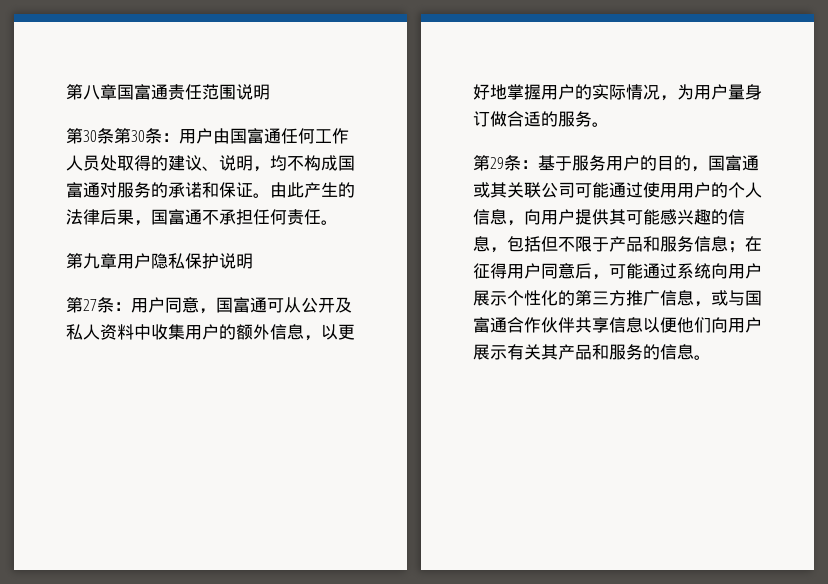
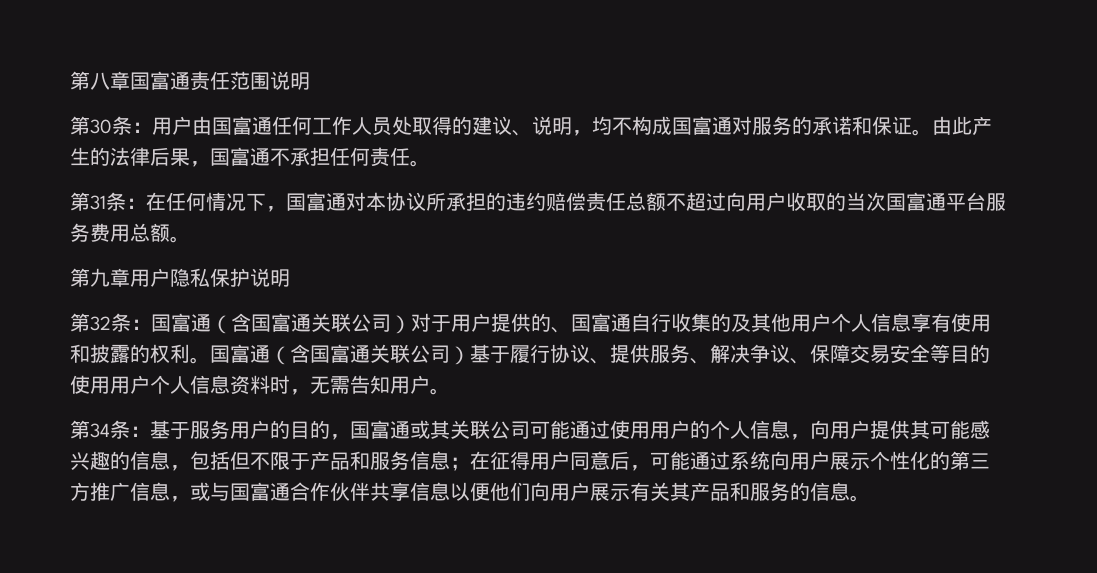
- 第30条第30条：用户由国富通任何工作人员处取得的建议、说明，均不构成国富通对服务的承诺和保证。
+ 第30条：用户由国富通任何工作人员处取得的建议、说明，均不构成国富通对服务的承诺和保证。
+ 第31条：在任何情况下，国富通对本协议所承担的违约赔偿责任总额不超过向用户收取的当次国富通平台服务费用总额。
- 第27条：用户同意，国富通可从公开及私人资料中收集用户的额外信息，以更好地掌握用户的实际情况，为用户量身订做合适的服务。
- 第29条：
+ 第32条：国富通（含国富通关联公司）对于用户提供的、国富通自行收集的及其他用户个人信息享有使用和披露的权利。国富通（含国富通关联公司）基于履行协议、提供服务、解决争议、保障交易安全等目的使用用户个人信息资料时，无需告知用户。
+ 第34条：

